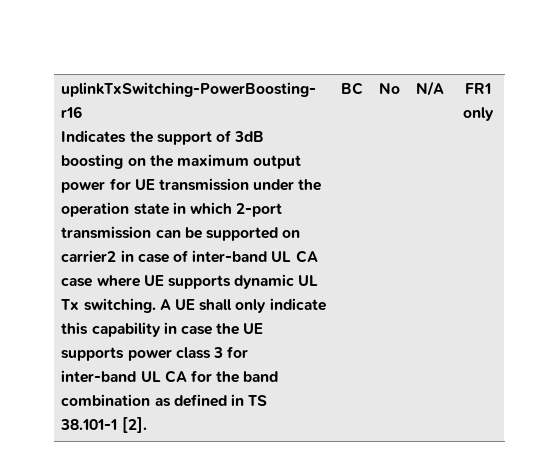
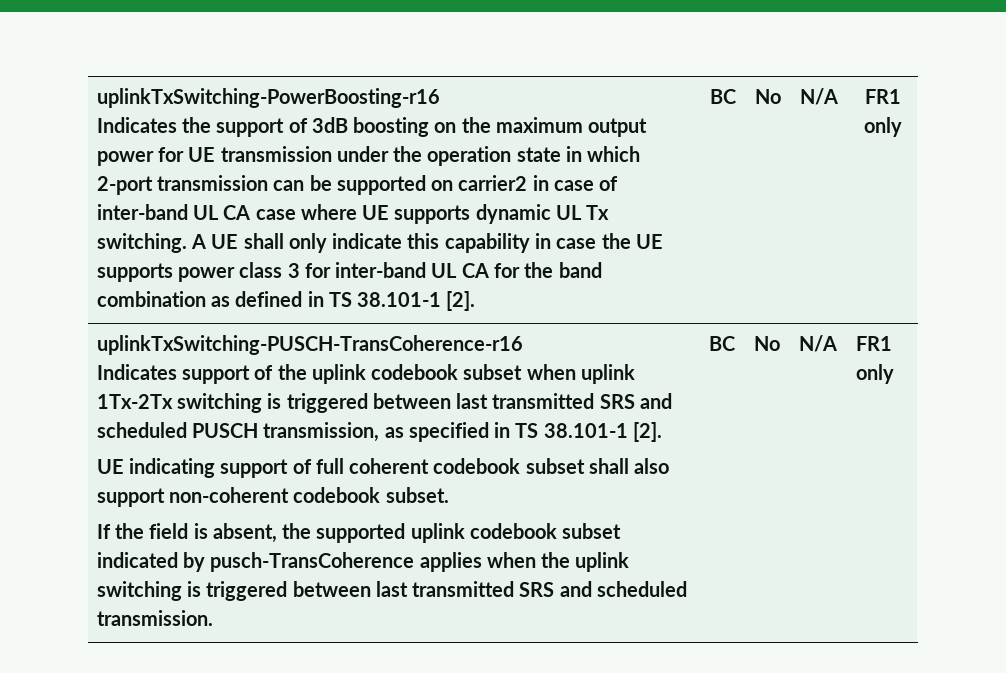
+ uplinkTxSwitching-PUSCH-TransCoherence-r16
+ Indicates support of the uplink codebook subset when uplink 1Tx-2Tx switching is triggered between last transmitted SRS and scheduled PUSCH transmission, as specified in TS 38.101-1 [2].
+ UE indicating support of full coherent codebook subset shall also support non-coherent codebook subset.
+ If the field is absent, the supported uplink codebook subset indicated by pusch-TransCoherence applies when the uplink switching is triggered between last transmitted SRS and scheduled transmission. | BC | No | N/A | FR1 only

